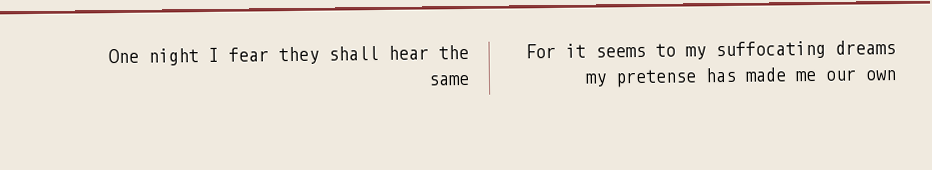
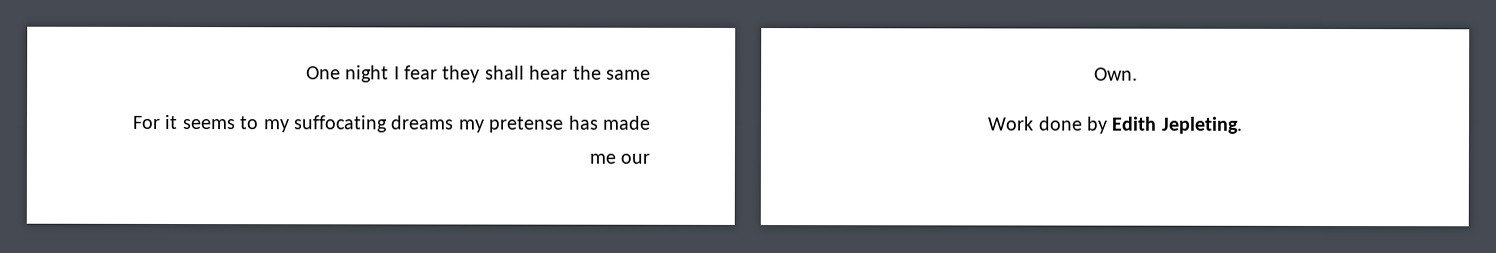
- For it seems to my suffocating dreams my pretense has made me our own
+ For it seems to my suffocating dreams my pretense has made me our
+ Own.
+ Work done by Edith Jepleting.

